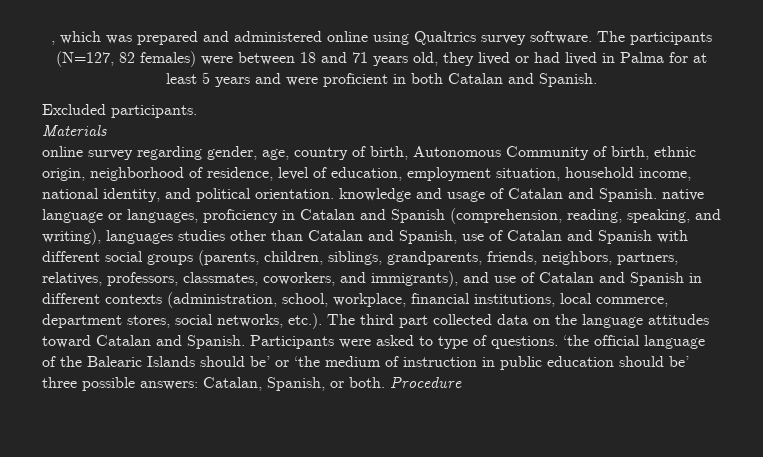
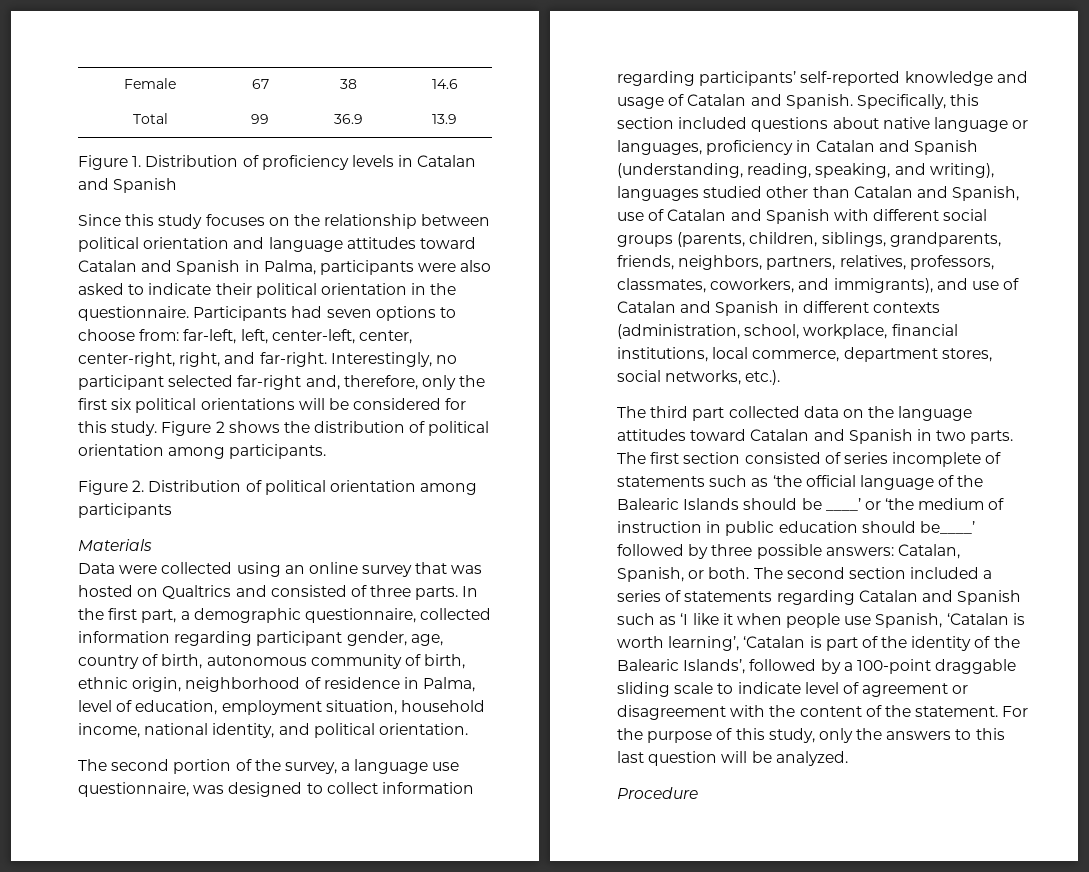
- , which was prepared and administered online using Qualtrics survey software. The participants (N=127, 82 females) were between 18 and 71 years old, they lived or had lived in Palma for at least 5 years and were proficient in both Catalan and Spanish.
- Excluded participants.
+ Female | 67 | 38 | 14.6
+ Total | 99 | 36.9 | 13.9
+ Figure 1. Distribution of proficiency levels in Catalan and Spanish
+ Since this study focuses on the relationship between political orientation and language attitudes toward Catalan and Spanish in Palma, participants were also asked to indicate their political orientation in the questionnaire. Participants had seven options to choose from: far-left, left, center-left, center, center-right, right, and far-right. Interestingly, no participant selected far-right and, therefore, only the first six political orientations will be considered for this study. Figure 2 shows the distribution of political orientation among participants.
+ Figure 2. Distribution of political orientation among participants
  Materials
- online survey regarding gender, age, country of birth, Autonomous Community of birth, ethnic origin, neighborhood of residence, level of education, employment situation, household income, national identity, and political orientation. knowledge and usage of Catalan and Spanish. native language or languages, proficiency in Catalan and Spanish (comprehension, reading, speaking, and writing), languages studies other than Catalan and Spanish, use of Catalan and Spanish with different social groups (parents, children, siblings, grandparents, friends, neighbors, partners, relatives, professors, classmates, coworkers, and immigrants), and use of Catalan and Spanish in different contexts (administration, school, workplace, financial institutions, local commerce, department stores, social networks, etc.). The third part collected data on the language attitudes toward Catalan and Spanish. Participants were asked to type of questions. ‘the official language of the Balearic Islands should be’ or ‘the medium of instruction in public education should be’ three possible answers:
+ Data were collected using an online survey that was hosted on Qualtrics and consisted of three parts. In the first part, a demographic questionnaire, collected information regarding participant gender, age, country of birth, autonomous community of birth, ethnic origin, neighborhood of residence in Palma, level of education, employment situation, household income, national identity, and political orientation.
+ The second portion of the survey, a language use questionnaire, was designed to collect information regarding participants’ self-reported knowledge and usage of Catalan and Spanish. Specifically, this section included questions about native language or languages, proficiency in Catalan and Spanish (understanding, reading, speaking, and writing), languages studied other than Catalan and Spanish, use of Catalan and Spanish with different social groups (parents, children, siblings, grandparents, friends, neighbors, partners, relatives, professors, classmates, coworkers, and immigrants), and use of Catalan and Spanish in different contexts (administration, school, workplace, financial institutions, local commerce, department stores, social networks, etc.).
+ The third part collected data on the language attitudes toward Catalan and Spanish in two parts. The first section consisted of series incomplete of statements such as ‘the official language of the Balearic Islands should be ____’ or ‘the medium of instruction in public education should be____’ followed by three possible answers:
- Catalan, Spanish, or both. Procedure
+ Catalan, Spanish, or both. The second section included a series of statements regarding Catalan and Spanish such as ‘I like it when people use Spanish, ‘Catalan is worth learning’, ‘Catalan is part of the identity of the Balearic Islands’, followed by a 100-point draggable sliding scale to indicate level of agreement or disagreement with the content of the statement. For the purpose of this study, only the answers to this last question will be analyzed.
+ Procedure

